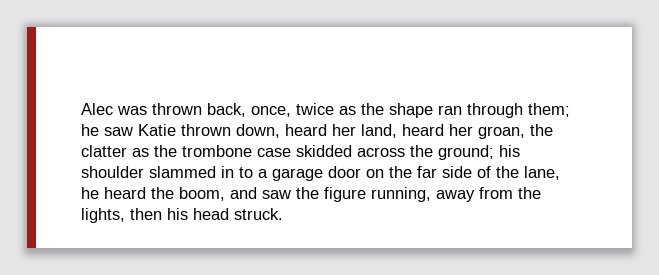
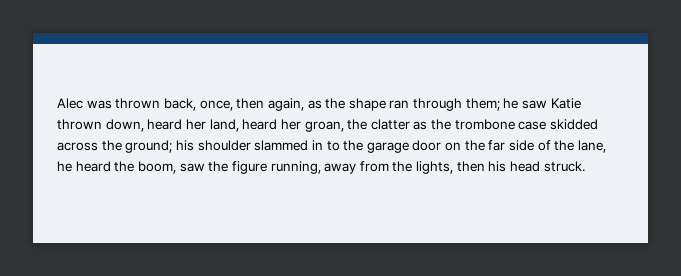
- Alec was thrown back, once, twice as the shape ran through them;
+ Alec was thrown back, once, then again, as the shape ran through them;
- his shoulder slammed in to a garage door on the far side of the lane, he heard the boom, and saw the figure running, away from the lights, then his head struck.
+ his shoulder slammed in to the garage door on the far side of the lane, he heard the boom, saw the figure running, away from the lights, then his head struck.

